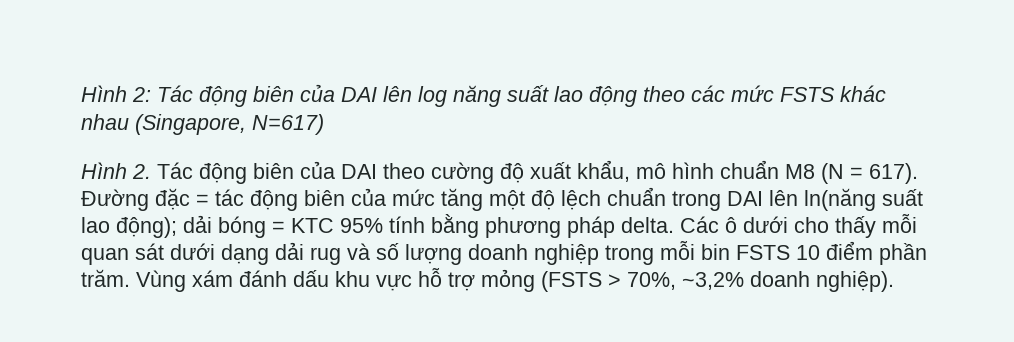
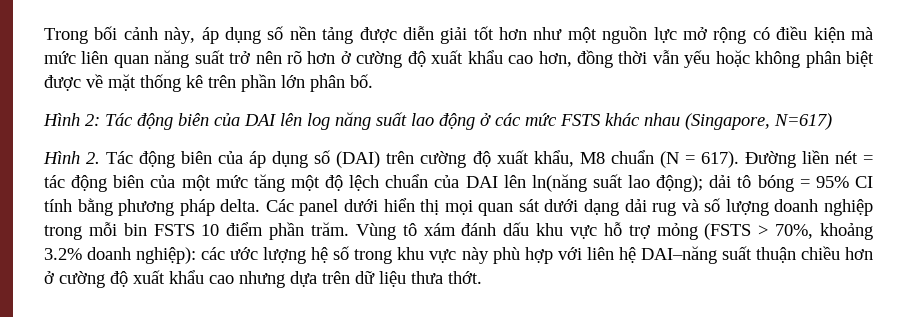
+ Trong bối cảnh này, áp dụng số nền tảng được diễn giải tốt hơn như một nguồn lực mở rộng có điều kiện mà mức liên quan năng suất trở nên rõ hơn ở cường độ xuất khẩu cao hơn, đồng thời vẫn yếu hoặc không phân biệt được về mặt thống kê trên phần lớn phân bố.
- Hình 2: Tác động biên của DAI lên log năng suất lao động theo các mức FSTS khác nhau (Singapore, N=617)
+ Hình 2: Tác động biên của DAI lên log năng suất lao động ở các mức FSTS khác nhau (Singapore, N=617)
- Hình 2. Tác động biên của DAI theo cường độ xuất khẩu, mô hình chuẩn M8 (N = 617).
+ Hình 2. Tác động biên của áp dụng số (DAI) trên cường độ xuất khẩu, M8 chuẩn (N = 617).
- Đường đặc = tác động biên của mức tăng một độ lệch chuẩn trong DAI lên ln(năng suất lao động); dải bóng = KTC 95% tính bằng phương pháp delta.
+ Đường liền nét = tác động biên của một mức tăng một độ lệch chuẩn của DAI lên ln(năng suất lao động); dải tô bóng = 95% CI tính bằng phương pháp delta.
- Các ô dưới cho thấy mỗi quan sát dưới dạng dải rug và số lượng doanh nghiệp trong mỗi bin FSTS 10 điểm phần trăm.
+ Các panel dưới hiển thị mọi quan sát dưới dạng dải rug và số lượng doanh nghiệp trong mỗi bin FSTS 10 điểm phần trăm.
- Vùng xám đánh dấu khu vực hỗ trợ mỏng (FSTS > 70%, ~3,2% doanh nghiệp).
+ Vùng tô xám đánh dấu khu vực hỗ trợ mỏng (FSTS > 70%, khoảng 3.2% doanh nghiệp): các ước lượng hệ số trong khu vực này phù hợp với liên hệ DAI–năng suất thuận chiều hơn ở cường độ xuất khẩu cao nhưng dựa trên dữ liệu thưa thớt.

